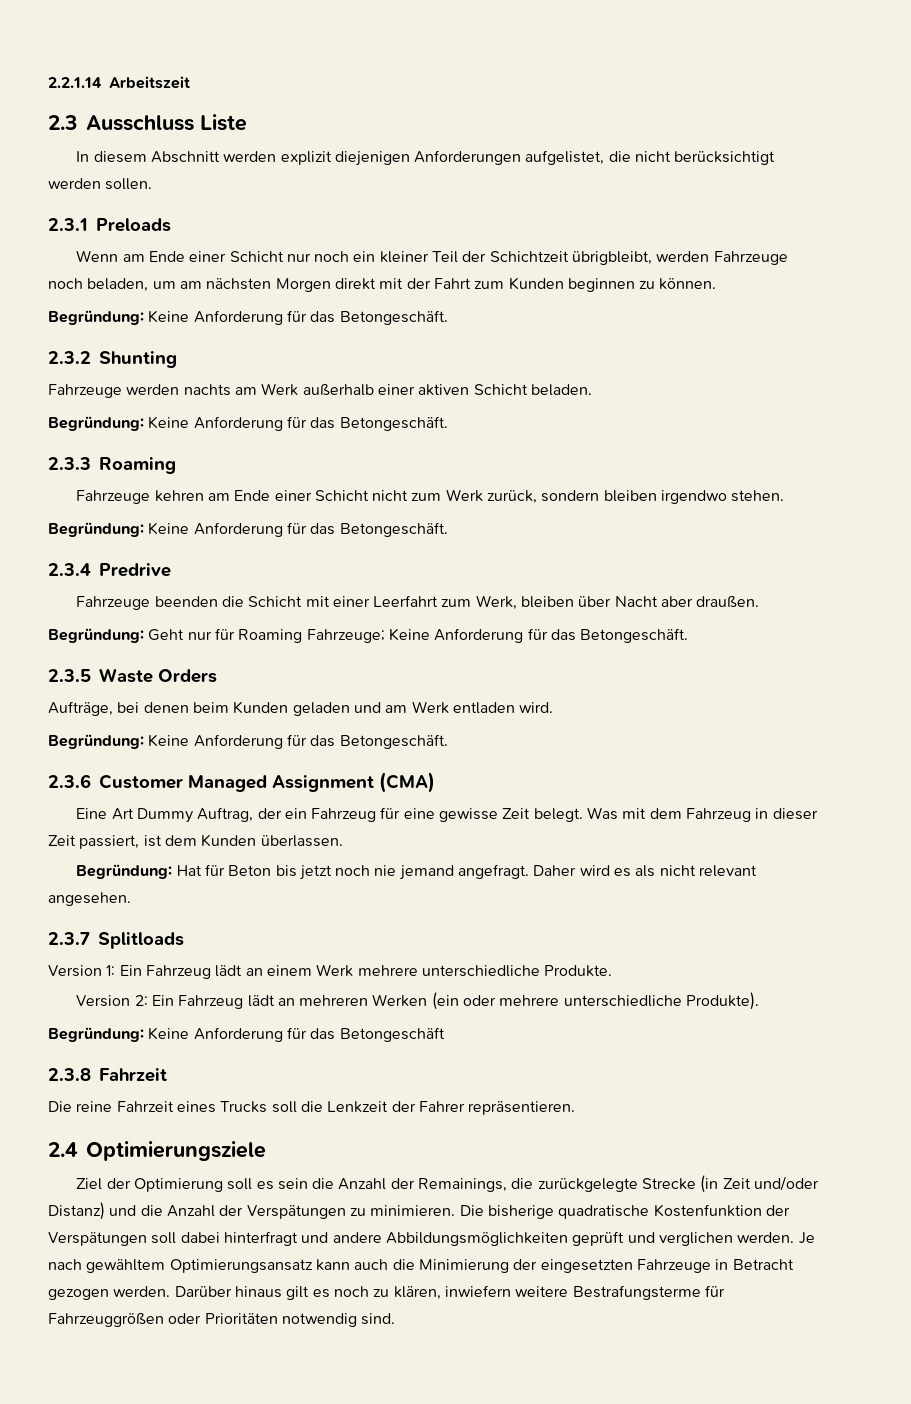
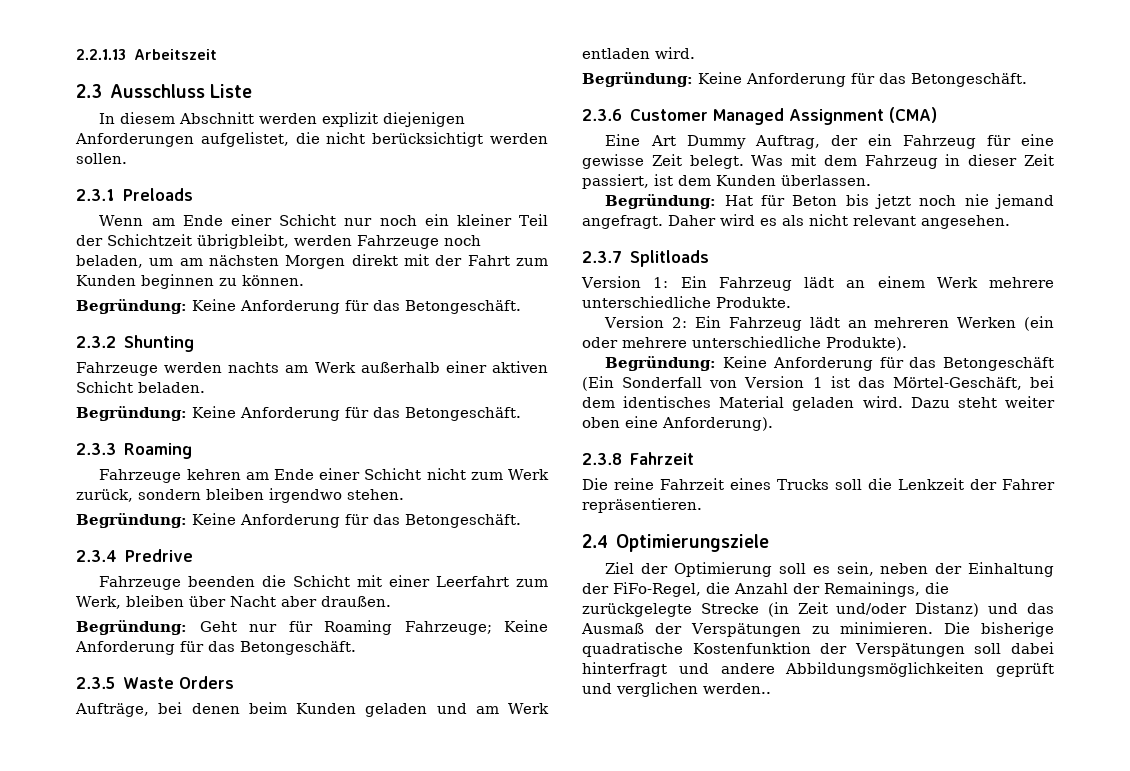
- 2.2.1.14 Arbeitszeit
+ 2.2.1.13 Arbeitszeit
- Begründung: Keine Anforderung für das Betongeschäft
+ Begründung: Keine Anforderung für das Betongeschäft (Ein Sonderfall von Version 1 ist das Mörtel-Geschäft, bei dem identisches Material geladen wird. Dazu steht weiter oben eine Anforderung).
- Ziel der Optimierung soll es sein die Anzahl der Remainings, die zurückgelegte Strecke (in Zeit und/oder Distanz) und die Anzahl der Verspätungen zu minimieren.
+ Ziel der Optimierung soll es sein, neben der Einhaltung der FiFo-Regel, die Anzahl der Remainings, die zurückgelegte Strecke (in Zeit und/oder Distanz) und das Ausmaß der Verspätungen zu minimieren.
- Die bisherige quadratische Kostenfunktion der Verspätungen soll dabei hinterfragt und andere Abbildungsmöglichkeiten geprüft und verglichen werden. Je nach gewähltem Optimierungsansatz kann auch die Minimierung der eingesetzten Fahrzeuge in Betracht gezogen werden. Darüber hinaus gilt es noch zu klären, inwiefern weitere Bestrafungsterme für Fahrzeuggrößen oder Prioritäten notwendig sind.
+ Die bisherige quadratische Kostenfunktion der Verspätungen soll dabei hinterfragt und andere Abbildungsmöglichkeiten geprüft und verglichen werden..

